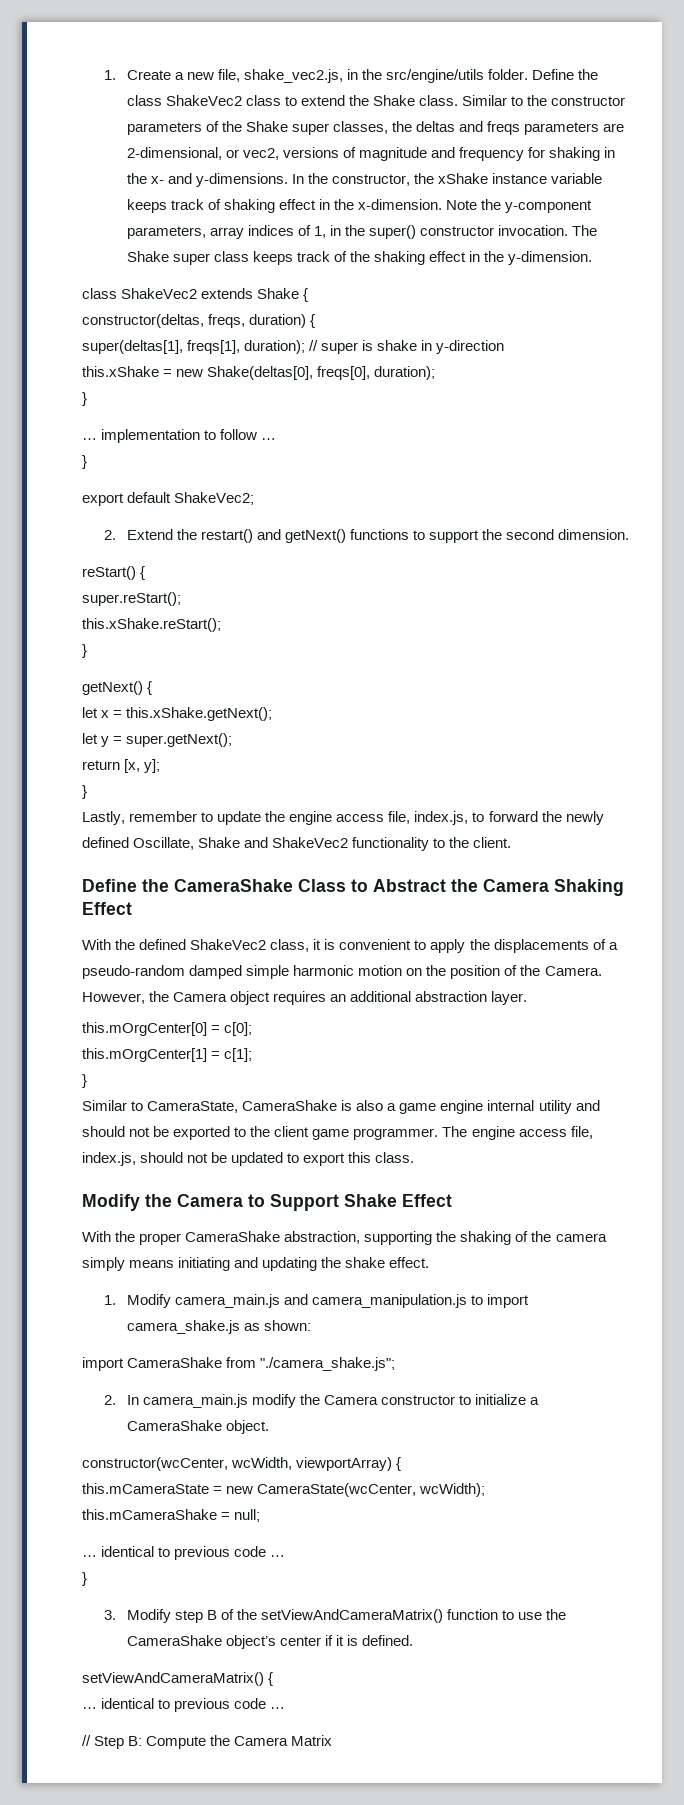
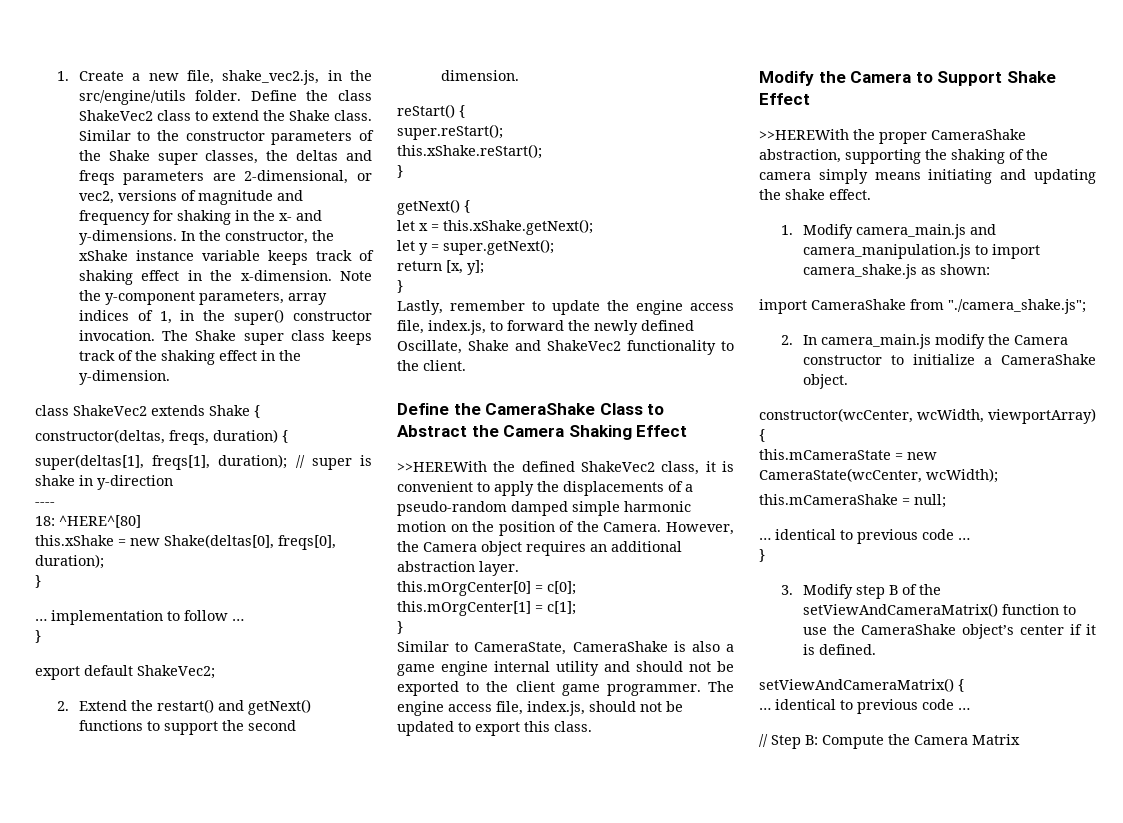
+ ----
+ 18: ^HERE^[80]
- With the defined ShakeVec2 class, it is convenient to apply the displacements of a pseudo-random damped simple harmonic motion on the position of the Camera.
+ >>HEREWith the defined ShakeVec2 class, it is convenient to apply the displacements of a pseudo-random damped simple harmonic motion on the position of the Camera.
- With the proper CameraShake abstraction, supporting the shaking of the camera simply means initiating and updating the shake effect.
+ >>HEREWith the proper CameraShake abstraction, supporting the shaking of the camera simply means initiating and updating the shake effect.

